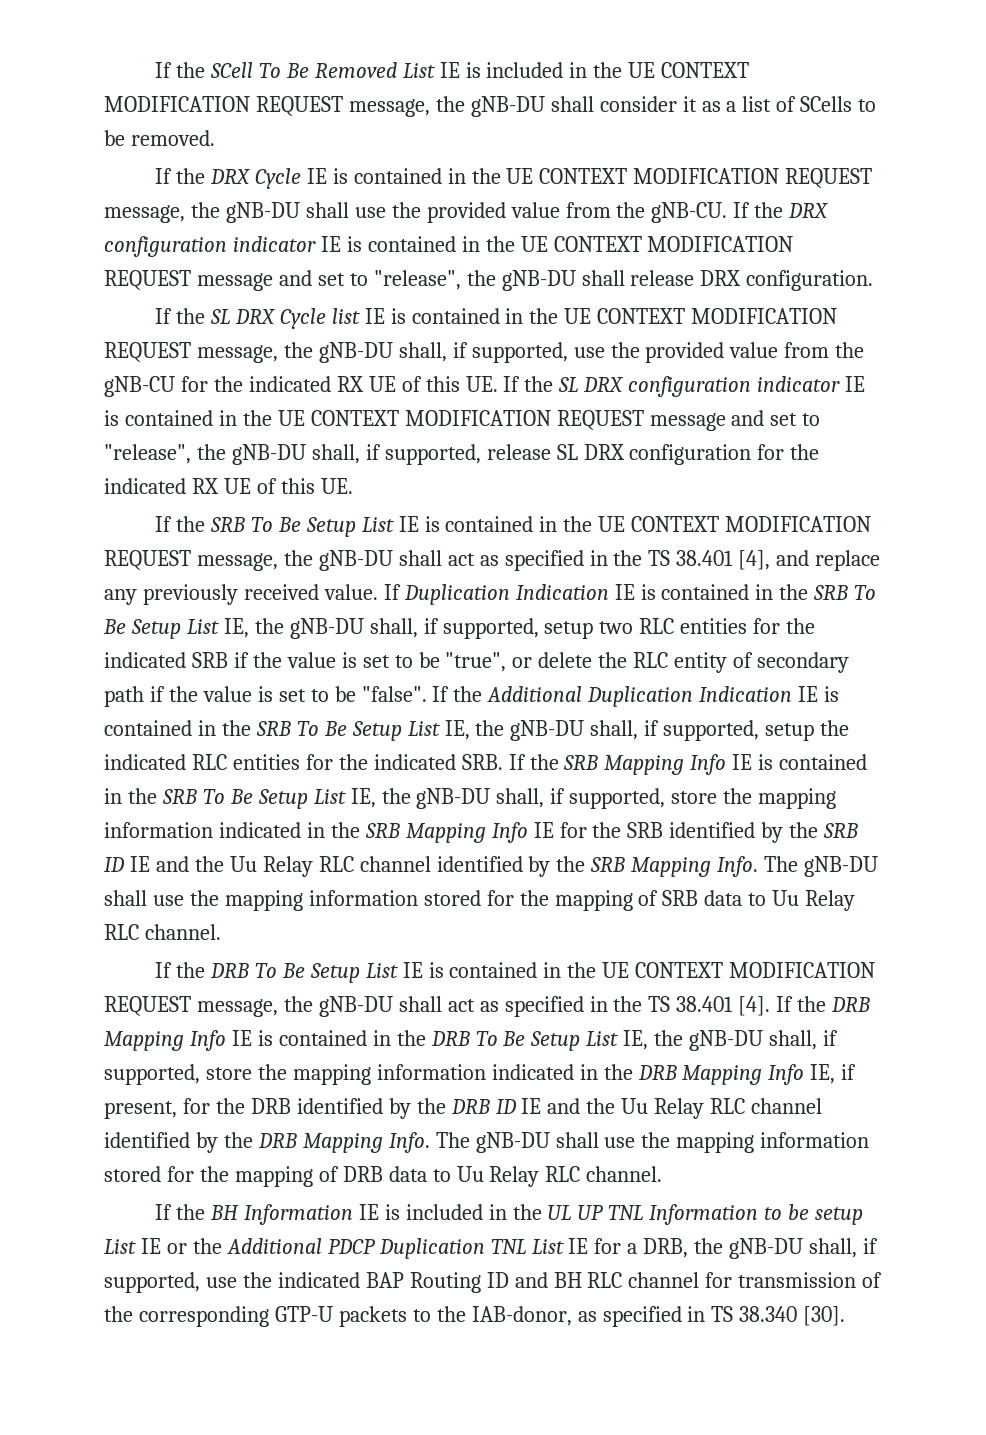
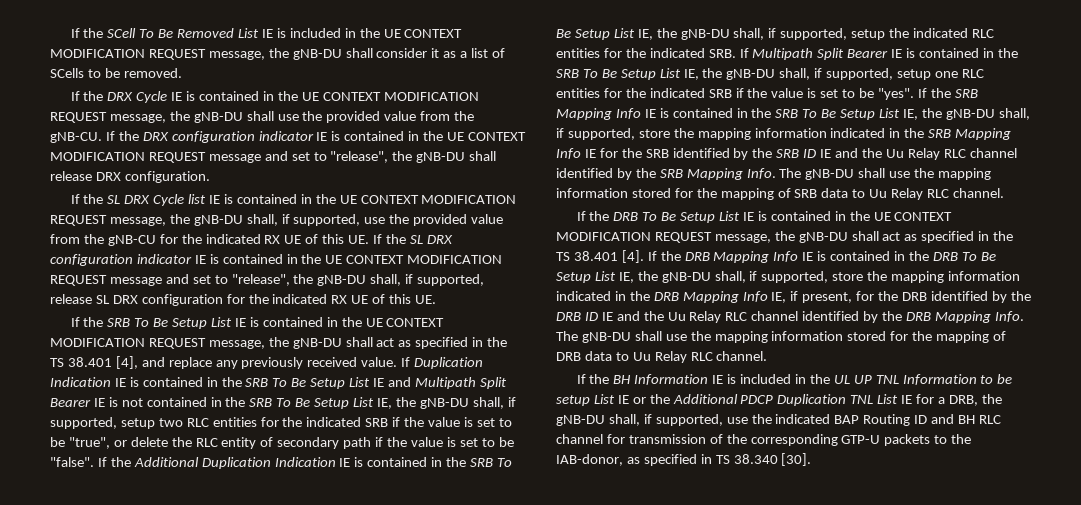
- If Duplication Indication IE is contained in the SRB To Be Setup List IE, the gNB-DU shall, if supported, setup two RLC entities for the indicated SRB if the value is set to be "true", or delete the RLC entity of secondary path if the value is set to be "false".
+ If Duplication Indication IE is contained in the SRB To Be Setup List IE and Multipath Split Bearer IE is not contained in the SRB To Be Setup List IE, the gNB-DU shall, if supported, setup two RLC entities for the indicated SRB if the value is set to be "true", or delete the RLC entity of secondary path if the value is set to be "false".
- If the Additional Duplication Indication IE is contained in the SRB To Be Setup List IE, the gNB-DU shall, if supported, setup the indicated RLC entities for the indicated SRB. If the SRB Mapping Info IE is contained in the SRB To Be Setup List IE, the gNB-DU shall, if supported, store the mapping information indicated in the SRB Mapping Info IE for the SRB identified by the SRB ID IE and the Uu Relay RLC channel identified by the SRB Mapping Info.
+ If the Additional Duplication Indication IE is contained in the SRB To Be Setup List IE, the gNB-DU shall, if supported, setup the indicated RLC entities for the indicated SRB. If Multipath Split Bearer IE is contained in the SRB To Be Setup List IE, the gNB-DU shall, if supported, setup one RLC entities for the indicated SRB if the value is set to be "yes". If the SRB Mapping Info IE is contained in the SRB To Be Setup List IE, the gNB-DU shall, if supported, store the mapping information indicated in the SRB Mapping Info IE for the SRB identified by the SRB ID IE and the Uu Relay RLC channel identified by the SRB Mapping Info.

